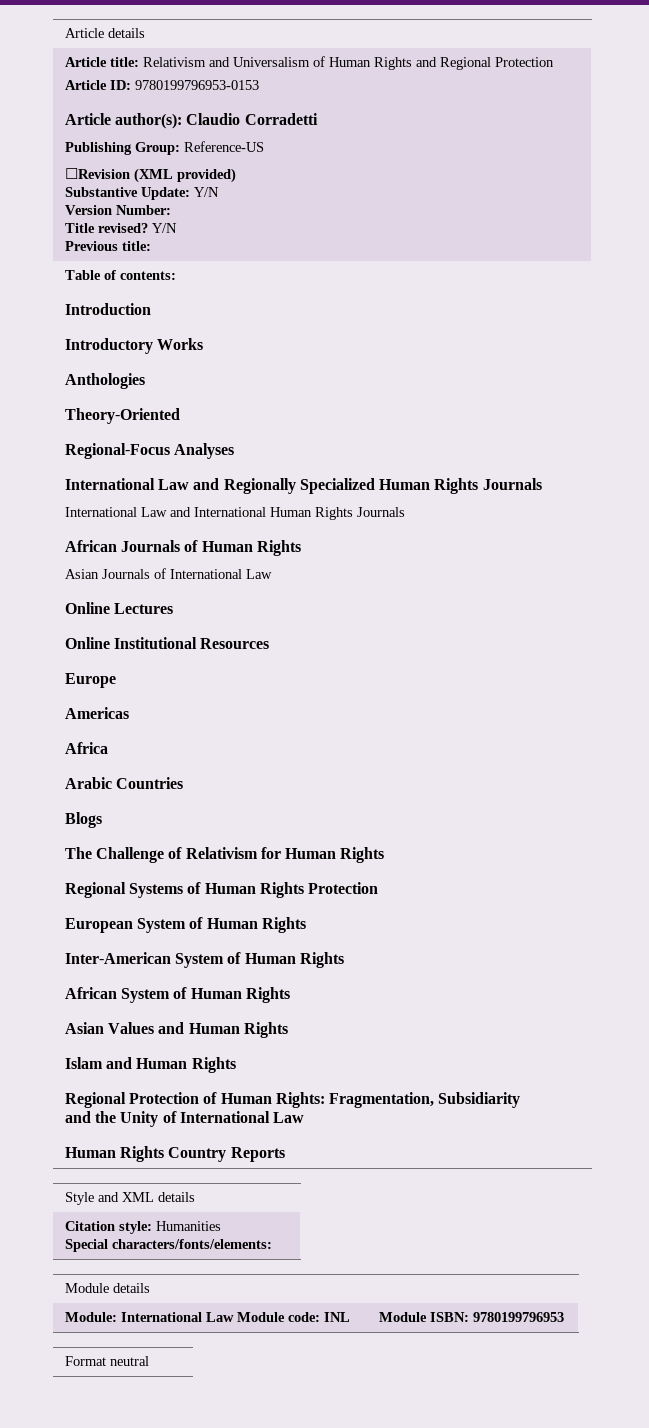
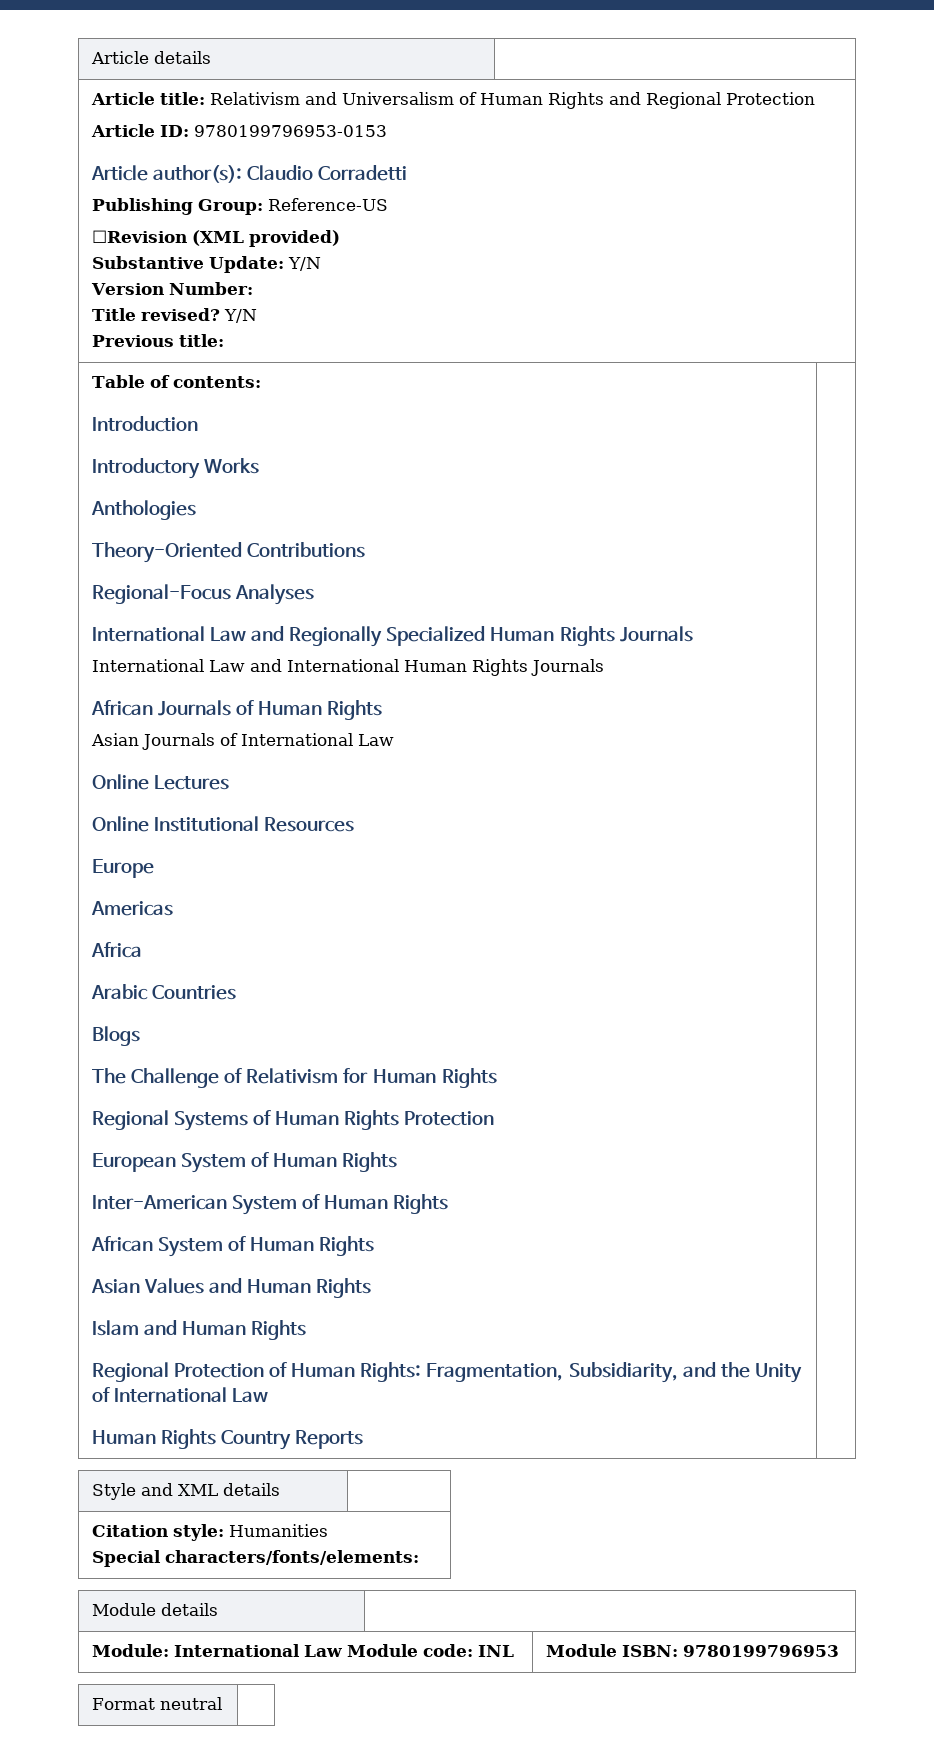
- Theory-Oriented
+ Theory-Oriented Contributions
- Regional Protection of Human Rights: Fragmentation, Subsidiarity and the Unity of International Law
+ Regional Protection of Human Rights: Fragmentation, Subsidiarity, and the Unity of International Law

